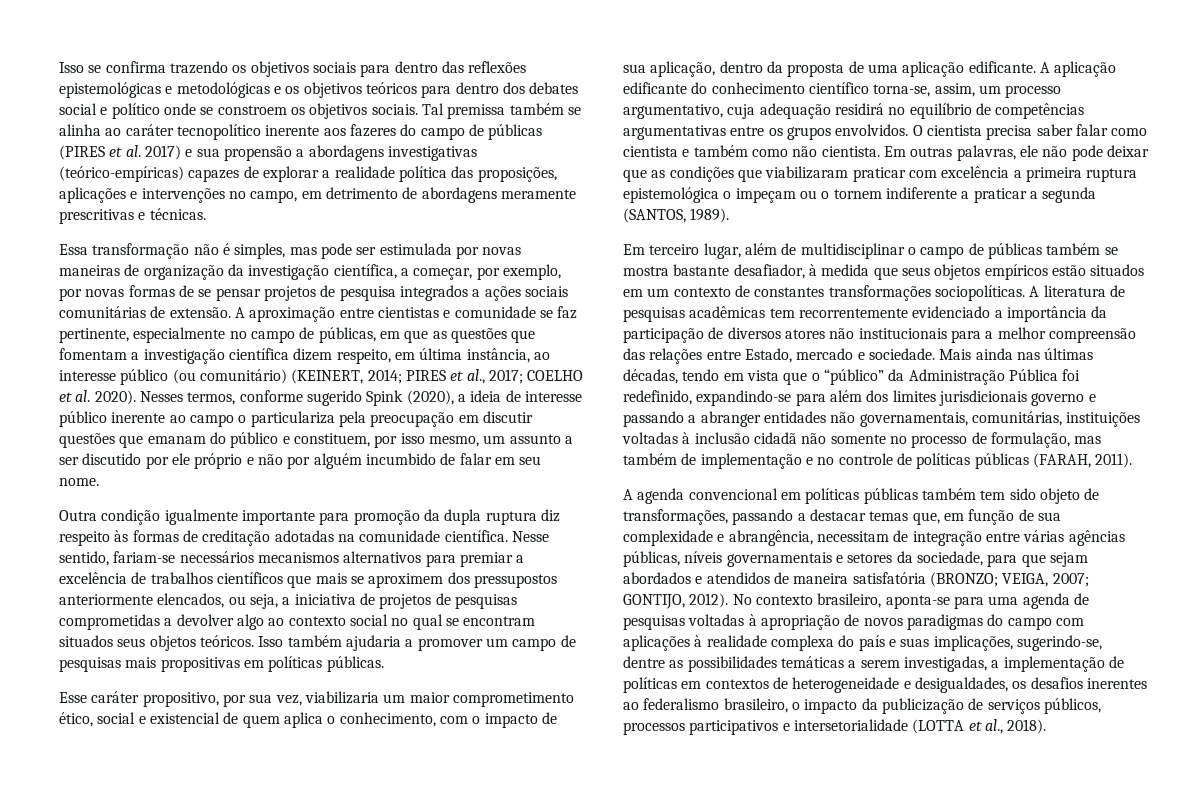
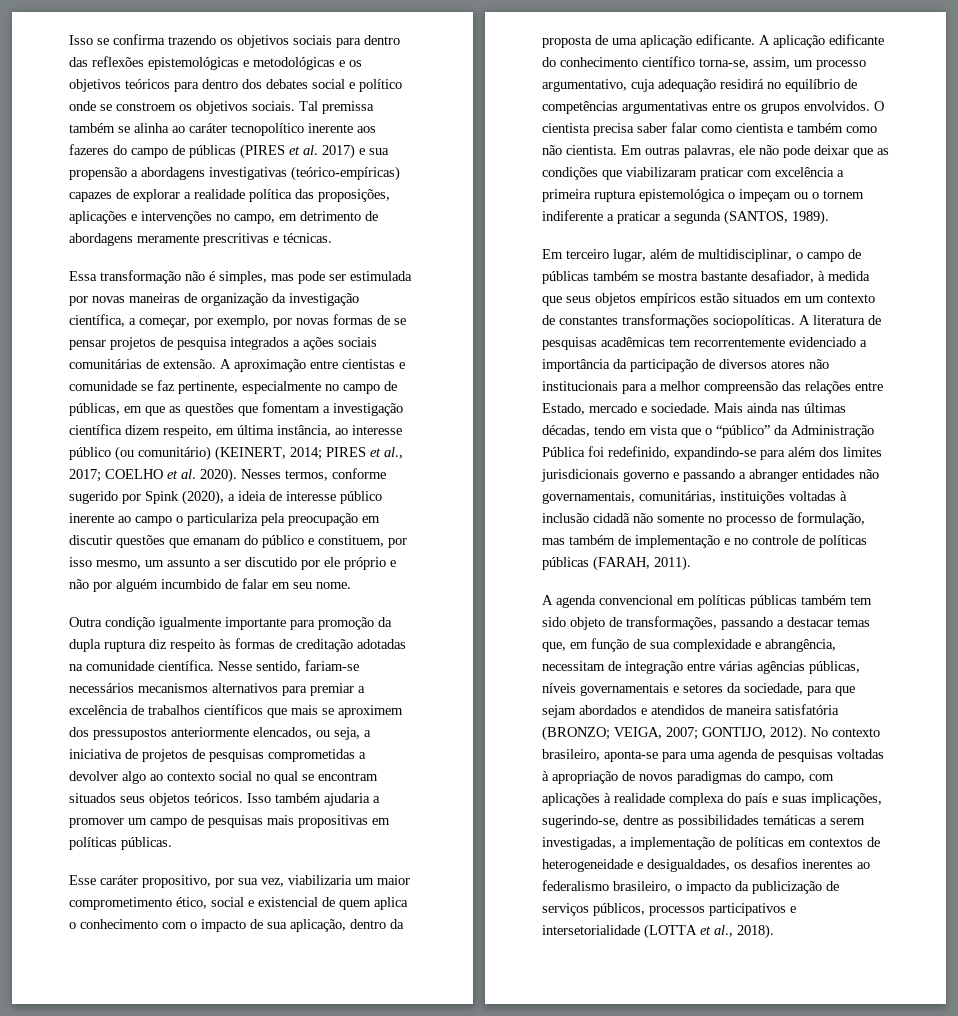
- Nesses termos, conforme sugerido Spink (2020), a ideia de interesse público inerente ao campo o particulariza pela preocupação em discutir questões que emanam do público e constituem, por isso mesmo, um assunto a ser discutido por ele próprio e não por alguém incumbido de falar em seu nome.
+ Nesses termos, conforme sugerido por Spink (2020), a ideia de interesse público inerente ao campo o particulariza pela preocupação em discutir questões que emanam do público e constituem, por isso mesmo, um assunto a ser discutido por ele próprio e não por alguém incumbido de falar em seu nome.
- Esse caráter propositivo, por sua vez, viabilizaria um maior comprometimento ético, social e existencial de quem aplica o conhecimento, com o impacto de sua aplicação, dentro da proposta de uma aplicação edificante.
+ Esse caráter propositivo, por sua vez, viabilizaria um maior comprometimento ético, social e existencial de quem aplica o conhecimento com o impacto de sua aplicação, dentro da proposta de uma aplicação edificante.
- Em terceiro lugar, além de multidisciplinar o campo de públicas também se mostra bastante desafiador, à medida que seus objetos empíricos estão situados em um contexto de constantes transformações sociopolíticas.
+ Em terceiro lugar, além de multidisciplinar, o campo de públicas também se mostra bastante desafiador, à medida que seus objetos empíricos estão situados em um contexto de constantes transformações sociopolíticas.
- No contexto brasileiro, aponta-se para uma agenda de pesquisas voltadas à apropriação de novos paradigmas do campo com aplicações à realidade complexa do país e suas implicações, sugerindo-se, dentre as possibilidades temáticas a serem investigadas, a implementação de políticas em contextos de heterogeneidade e desigualdades, os desafios inerentes ao federalismo brasileiro, o impacto da publicização de serviços públicos, processos participativos e intersetorialidade (LOTTA et al., 2018).
+ No contexto brasileiro, aponta-se para uma agenda de pesquisas voltadas à apropriação de novos paradigmas do campo, com aplicações à realidade complexa do país e suas implicações, sugerindo-se, dentre as possibilidades temáticas a serem investigadas, a implementação de políticas em contextos de heterogeneidade e desigualdades, os desafios inerentes ao federalismo brasileiro, o impacto da publicização de serviços públicos, processos participativos e intersetorialidade (LOTTA et al., 2018).

